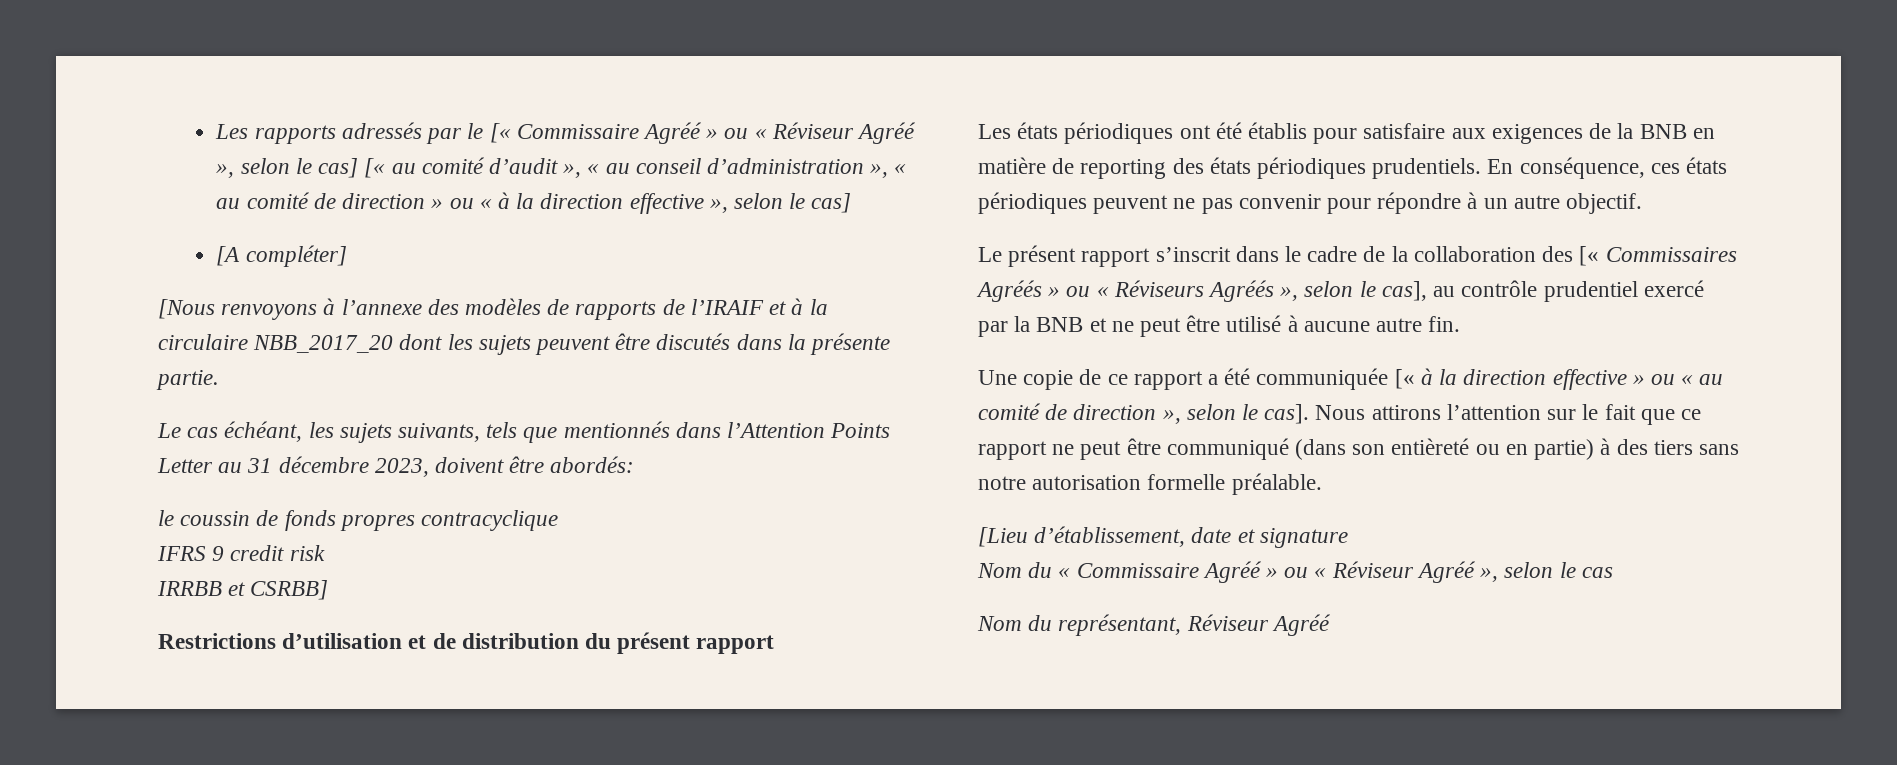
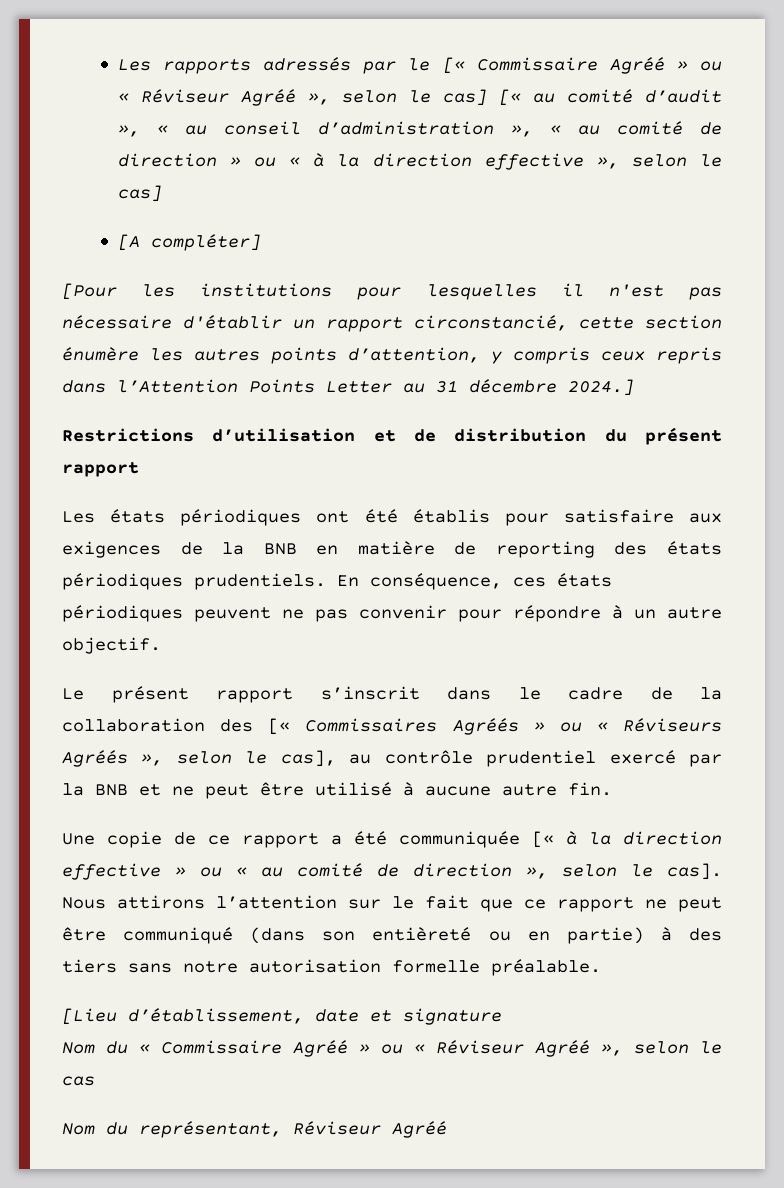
- [Nous renvoyons à l’annexe des modèles de rapports de l’IRAIF et à la circulaire NBB_2017_20 dont les sujets peuvent être discutés dans la présente partie.
- Le cas échéant, les sujets suivants, tels que mentionnés dans l’Attention Points Letter au 31 décembre 2023, doivent être abordés:
- le coussin de fonds propres contracyclique
- IFRS 9 credit risk
- IRRBB et CSRBB]
+ [Pour les institutions pour lesquelles il n'est pas nécessaire d'établir un rapport circonstancié, cette section énumère les autres points d’attention, y compris ceux repris dans l’Attention Points Letter au 31 décembre 2024.]

